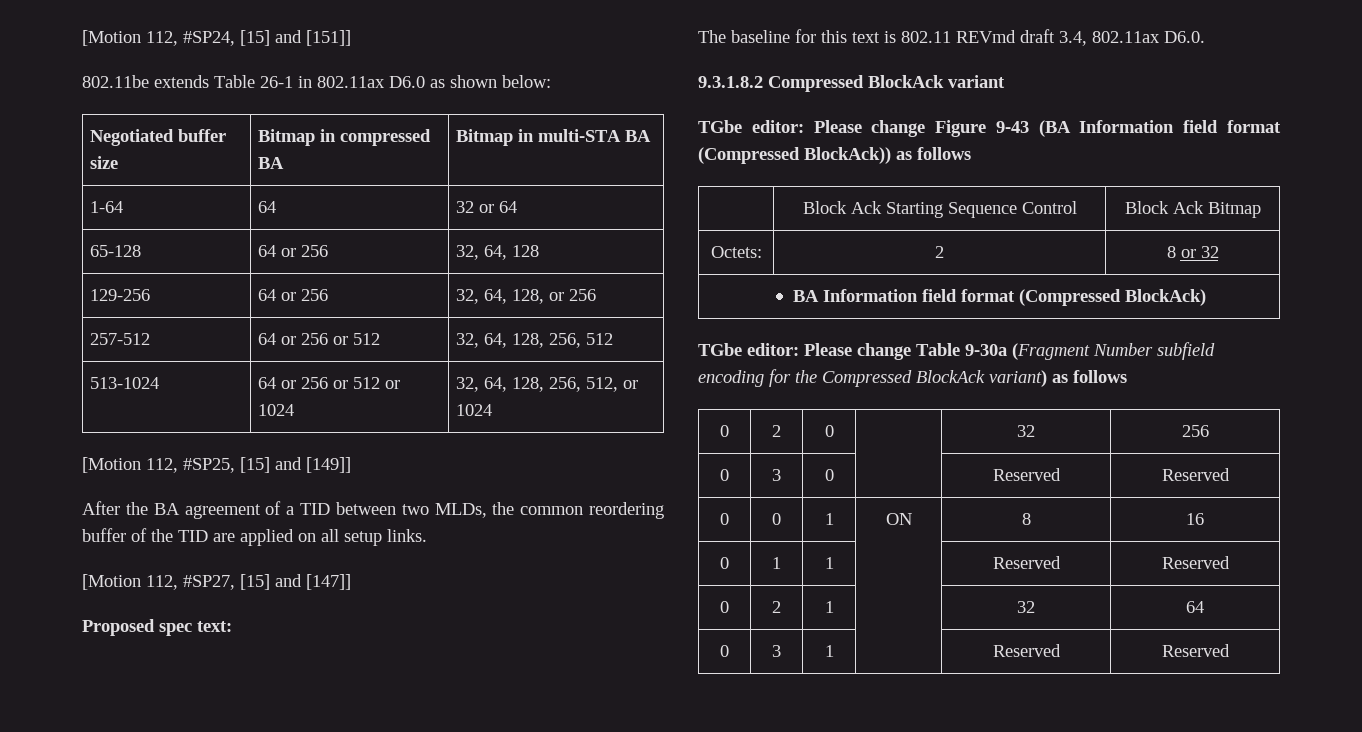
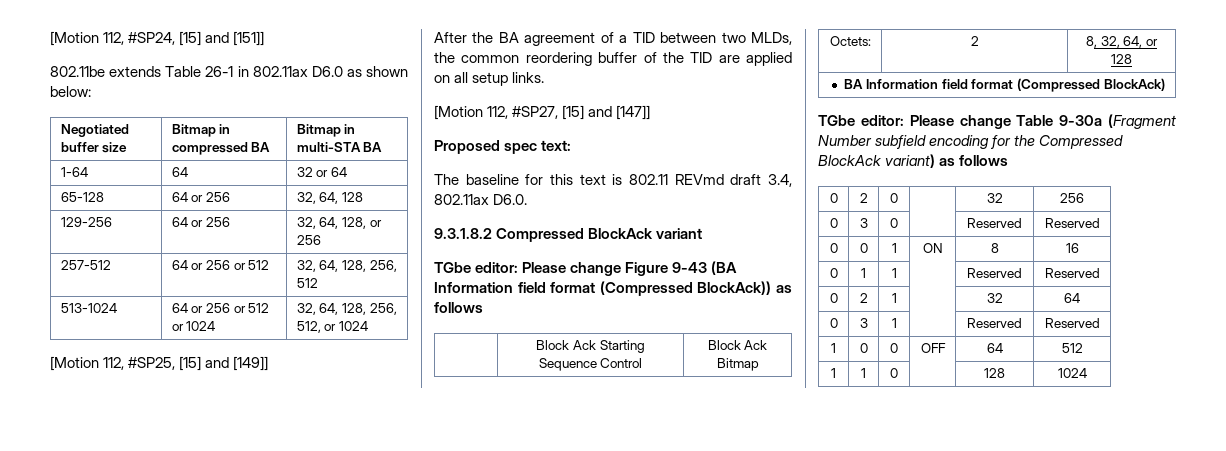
- Octets: | 2 | 8 or 32
+ Octets: | 2 | 8, 32, 64, or 128
+ 1 | 0 | 0 | OFF | 64 | 512
+ 1 | 1 | 0 | | 128 | 1024

